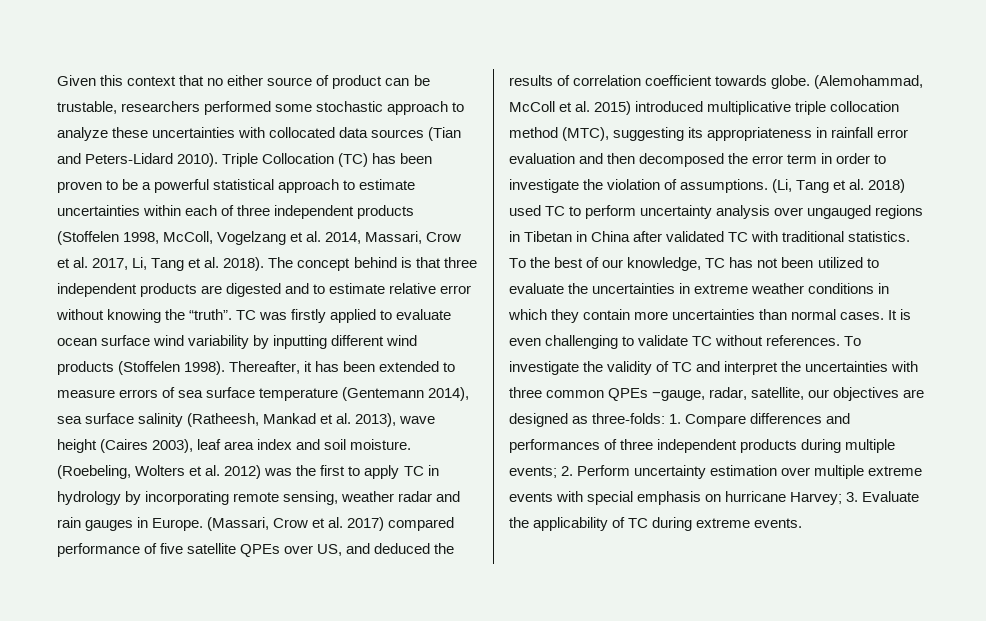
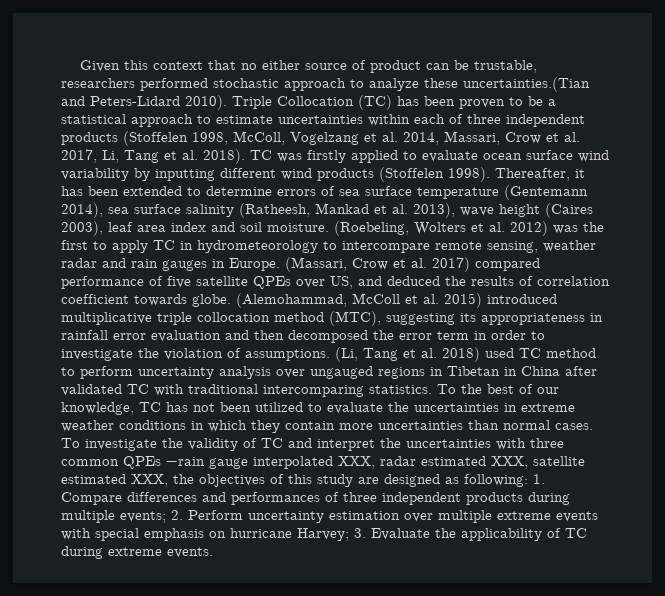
- Given this context that no either source of product can be trustable, researchers performed some stochastic approach to analyze these uncertainties with collocated data sources (Tian and Peters-Lidard 2010).
+ Given this context that no either source of product can be trustable, researchers performed stochastic approach to analyze these uncertainties.(Tian and Peters-Lidard 2010).
- Triple Collocation (TC) has been proven to be a powerful statistical approach to estimate uncertainties within each of three independent products (Stoffelen 1998, McColl, Vogelzang et al. 2014, Massari, Crow et al. 2017, Li, Tang et al. 2018).
+ Triple Collocation (TC) has been proven to be a statistical approach to estimate uncertainties within each of three independent products (Stoffelen 1998, McColl, Vogelzang et al. 2014, Massari, Crow et al. 2017, Li, Tang et al. 2018).
- The concept behind is that three independent products are digested and to estimate relative error without knowing the “truth”.
- Thereafter, it has been extended to measure errors of sea surface temperature (Gentemann 2014), sea surface salinity (Ratheesh, Mankad et al. 2013), wave height (Caires 2003), leaf area index and soil moisture.
+ Thereafter, it has been extended to determine errors of sea surface temperature (Gentemann 2014), sea surface salinity (Ratheesh, Mankad et al. 2013), wave height (Caires 2003), leaf area index and soil moisture.
- (Roebeling, Wolters et al. 2012) was the first to apply TC in hydrology by incorporating remote sensing, weather radar and rain gauges in Europe.
+ (Roebeling, Wolters et al. 2012) was the first to apply TC in hydrometeorology to intercompare remote sensing, weather radar and rain gauges in Europe.
- (Li, Tang et al. 2018) used TC to perform uncertainty analysis over ungauged regions in Tibetan in China after validated TC with traditional statistics.
+ (Li, Tang et al. 2018) used TC method to perform uncertainty analysis over ungauged regions in Tibetan in China after validated TC with traditional intercomparing statistics.
- It is even challenging to validate TC without references.
- To investigate the validity of TC and interpret the uncertainties with three common QPEs −gauge, radar, satellite, our objectives are designed as three-folds: 1. Compare differences and performances of three independent products during multiple events; 2. Perform uncertainty estimation over multiple extreme events with special emphasis on hurricane Harvey; 3. Evaluate the applicability of TC during extreme events.
+ To investigate the validity of TC and interpret the uncertainties with three common QPEs −rain gauge interpolated XXX, radar estimated XXX, satellite estimated XXX, the objectives of this study are designed as following: 1. Compare differences and performances of three independent products during multiple events; 2. Perform uncertainty estimation over multiple extreme events with special emphasis on hurricane Harvey; 3. Evaluate the applicability of TC during extreme events.

